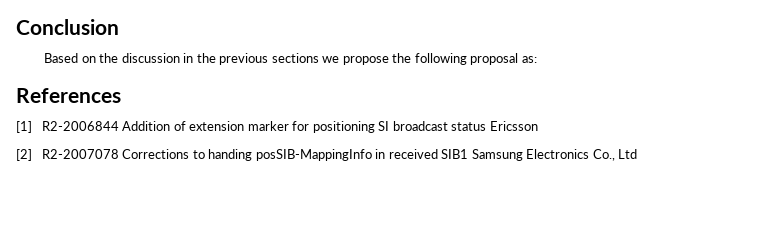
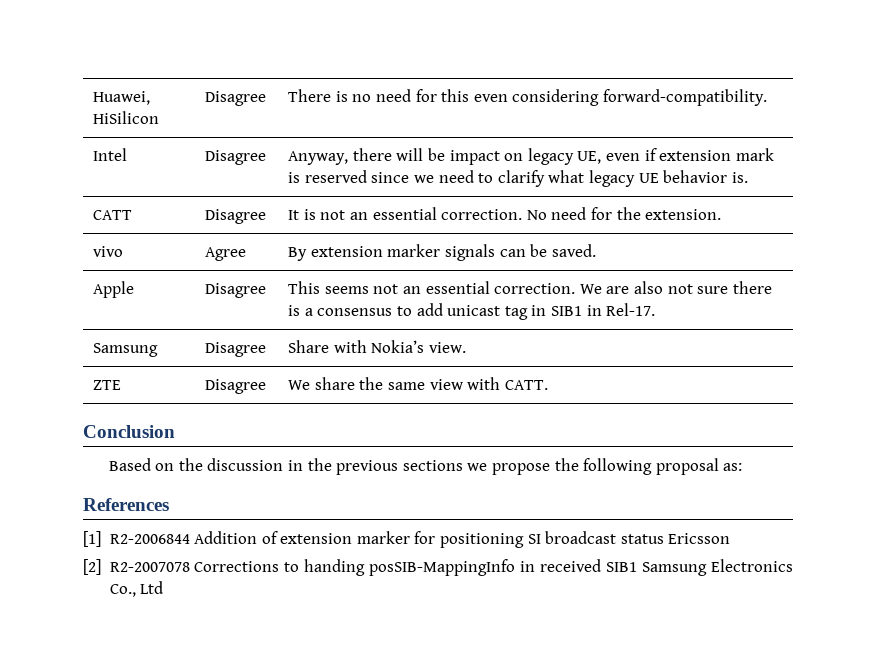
+ Huawei, HiSilicon | Disagree | There is no need for this even considering forward-compatibility.
+ Intel | Disagree | Anyway, there will be impact on legacy UE, even if extension mark is reserved since we need to clarify what legacy UE behavior is.
+ CATT | Disagree | It is not an essential correction. No need for the extension.
+ vivo | Agree | By extension marker signals can be saved.
+ Apple | Disagree | This seems not an essential correction. We are also not sure there is a consensus to add unicast tag in SIB1 in Rel-17.
+ Samsung | Disagree | Share with Nokia’s view.
+ ZTE | Disagree | We share the same view with CATT.

